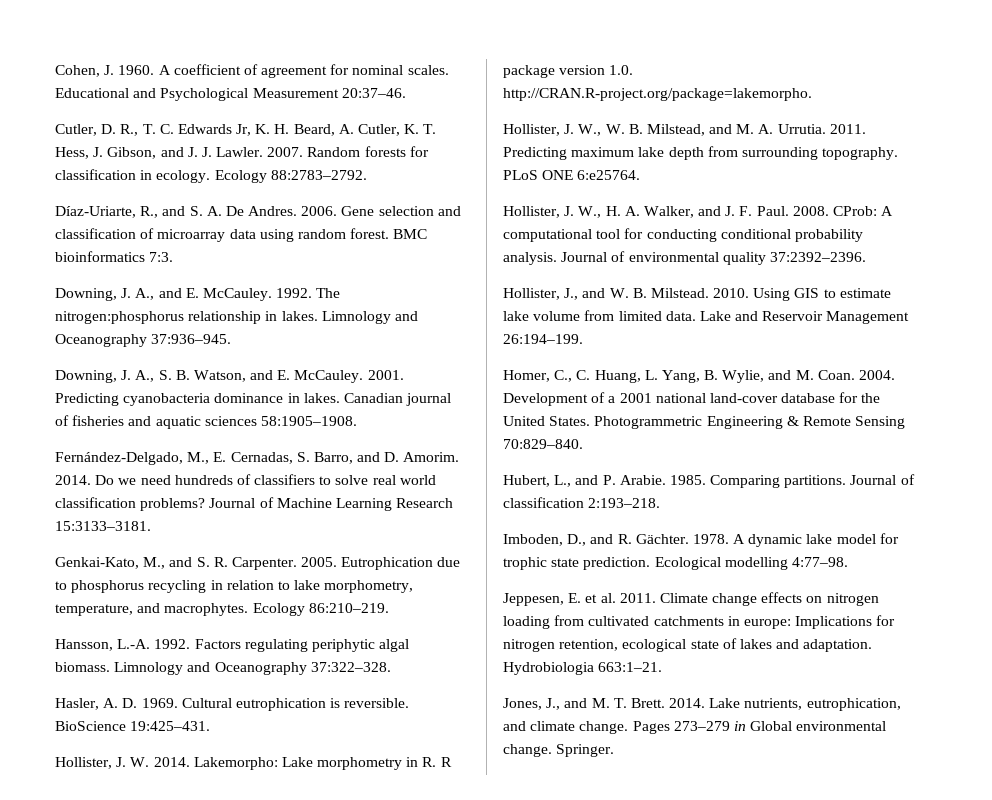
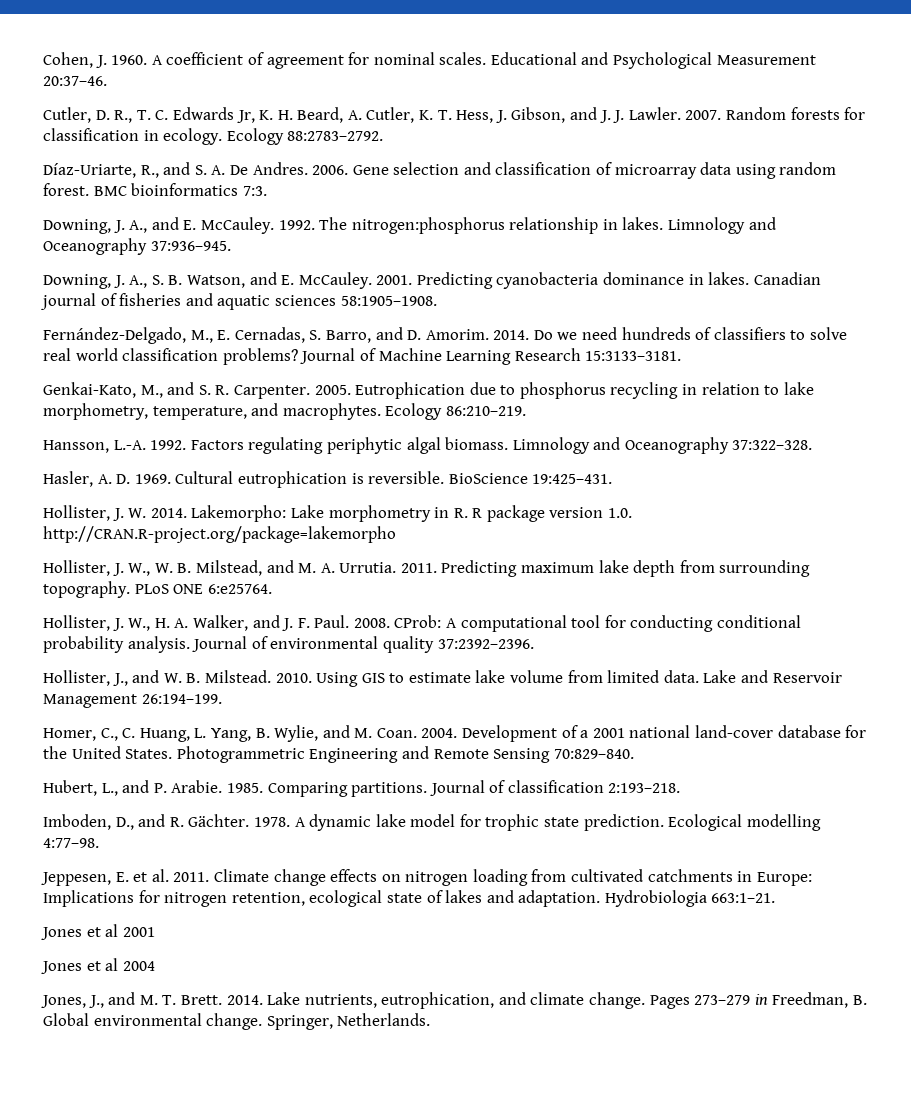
- Lakemorpho: Lake morphometry in R. R package version 1.0. http://CRAN.R-project.org/package=lakemorpho.
+ Lakemorpho: Lake morphometry in R. R package version 1.0. http://CRAN.R-project.org/package=lakemorpho
- Photogrammetric Engineering & Remote Sensing 70:829–840.
+ Photogrammetric Engineering and Remote Sensing 70:829–840.
- Climate change effects on nitrogen loading from cultivated catchments in europe: Implications for nitrogen retention, ecological state of lakes and adaptation.
+ Climate change effects on nitrogen loading from cultivated catchments in Europe: Implications for nitrogen retention, ecological state of lakes and adaptation.
+ Jones et al 2001
+ Jones et al 2004
- Pages 273–279 in Global environmental change.
+ Pages 273–279 in Freedman, B. Global environmental change.
- Springer.
+ Springer, Netherlands.

